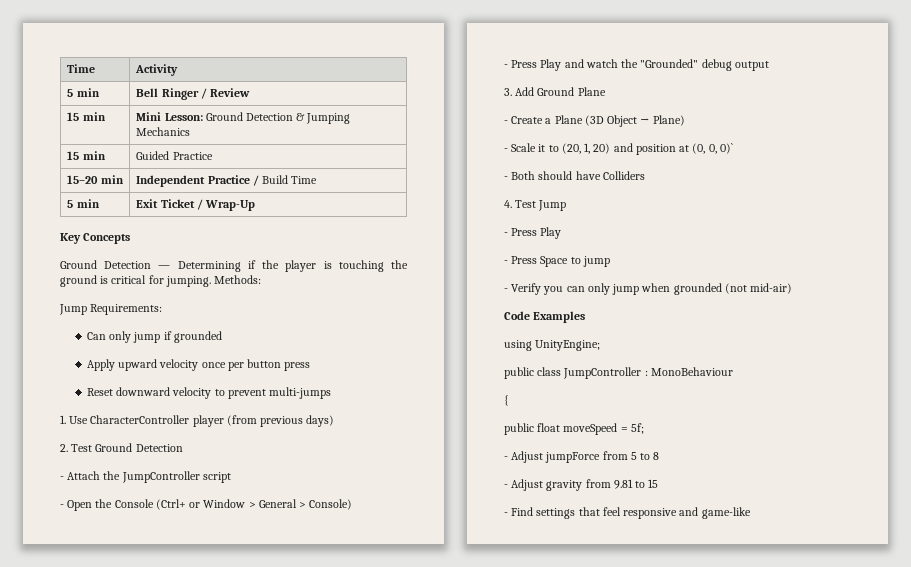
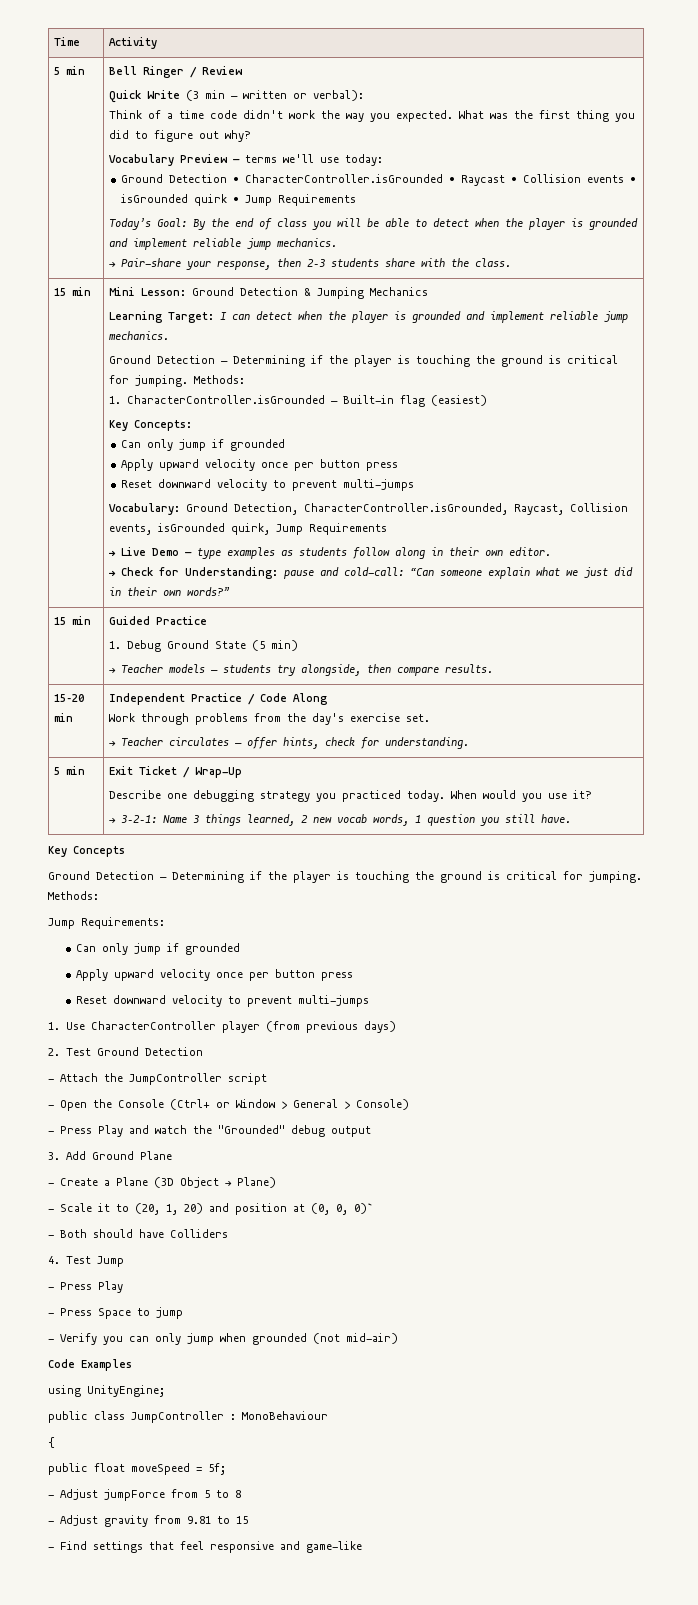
+ Quick Write (3 min — written or verbal):
+ Think of a time code didn't work the way you expected. What was the first thing you did to figure out why?
+ Vocabulary Preview — terms we'll use today:
+ Ground Detection • CharacterController.isGrounded • Raycast • Collision events • isGrounded quirk • Jump Requirements
+ Today’s Goal: By the end of class you will be able to detect when the player is grounded and implement reliable jump mechanics.
+ → Pair-share your response, then 2–3 students share with the class.
+ Learning Target: I can detect when the player is grounded and implement reliable jump mechanics.
+ Ground Detection — Determining if the player is touching the ground is critical for jumping. Methods:
+ 1. CharacterController.isGrounded — Built-in flag (easiest)
+ Key Concepts:
+ Can only jump if grounded
+ Apply upward velocity once per button press
+ Reset downward velocity to prevent multi-jumps
+ Vocabulary: Ground Detection, CharacterController.isGrounded, Raycast, Collision events, isGrounded quirk, Jump Requirements
+ → Live Demo — type examples as students follow along in their own editor.
+ → Check for Understanding: pause and cold-call: “Can someone explain what we just did in their own words?”
  15 min | Guided Practice
+ 1. Debug Ground State (5 min)
+ → Teacher models — students try alongside, then compare results.
- 15–20 min | Independent Practice / Build Time
+ 15–20 min | Independent Practice / Code Along
+ Work through problems from the day's exercise set.
+ → Teacher circulates — offer hints, check for understanding.
  5 min | Exit Ticket / Wrap-Up
+ Describe one debugging strategy you practiced today. When would you use it?
+ → 3–2–1: Name 3 things learned, 2 new vocab words, 1 question you still have.

